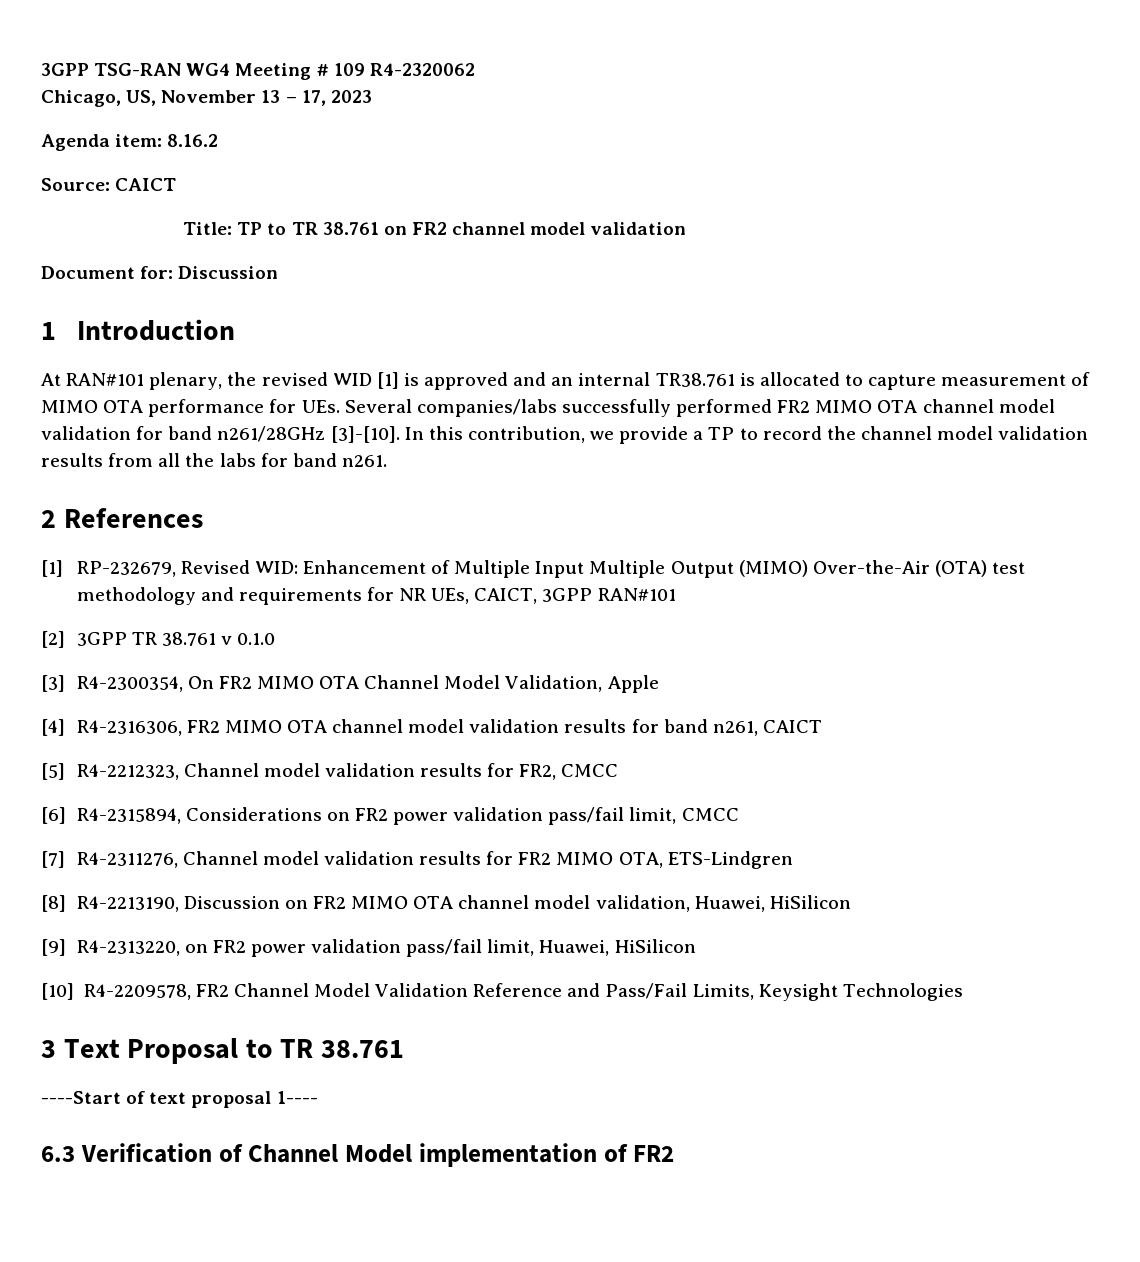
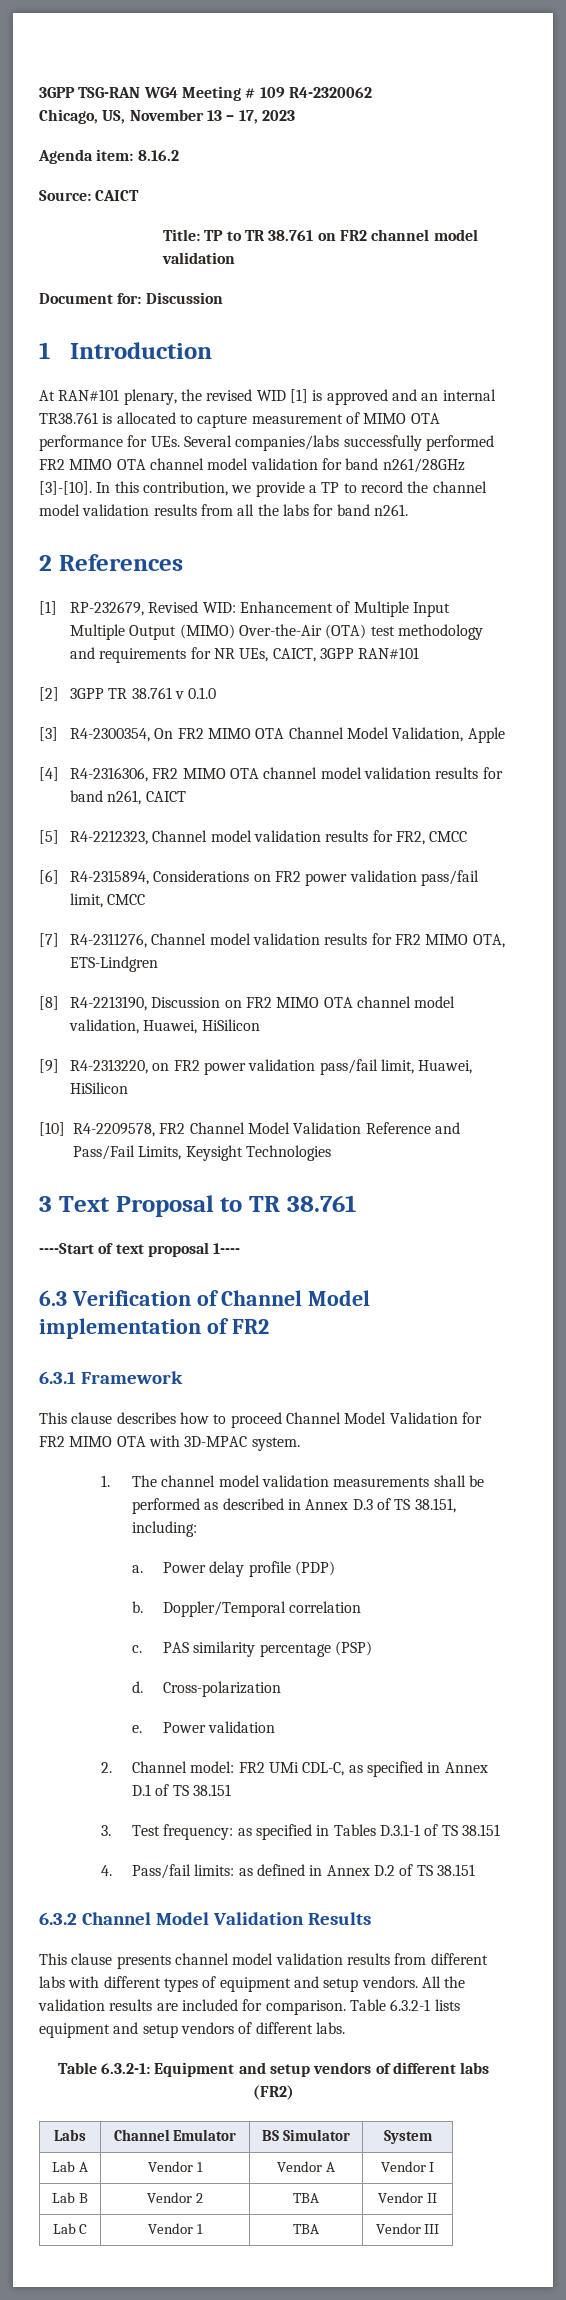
+ 6.3.1 Framework
+ This clause describes how to proceed Channel Model Validation for FR2 MIMO OTA with 3D-MPAC system.
+ 1. The channel model validation measurements shall be performed as described in Annex D.3 of TS 38.151, including:
+ a. Power delay profile (PDP)
+ b. Doppler/Temporal correlation
+ c. PAS similarity percentage (PSP)
+ d. Cross-polarization
+ e. Power validation
+ 2. Channel model: FR2 UMi CDL-C, as specified in Annex D.1 of TS 38.151
+ 3. Test frequency: as specified in Tables D.3.1-1 of TS 38.151
+ 4. Pass/fail limits: as defined in Annex D.2 of TS 38.151
+ 6.3.2 Channel Model Validation Results
+ This clause presents channel model validation results from different labs with different types of equipment and setup vendors. All the validation results are included for comparison. Table 6.3.2-1 lists equipment and setup vendors of different labs.
+ Table 6.3.2-1: Equipment and setup vendors of different labs (FR2)
+ Labs | Channel Emulator | BS Simulator | System
+ Lab A | Vendor 1 | Vendor A | Vendor I
+ Lab B | Vendor 2 | TBA | Vendor II
+ Lab C | Vendor 1 | TBA | Vendor III

